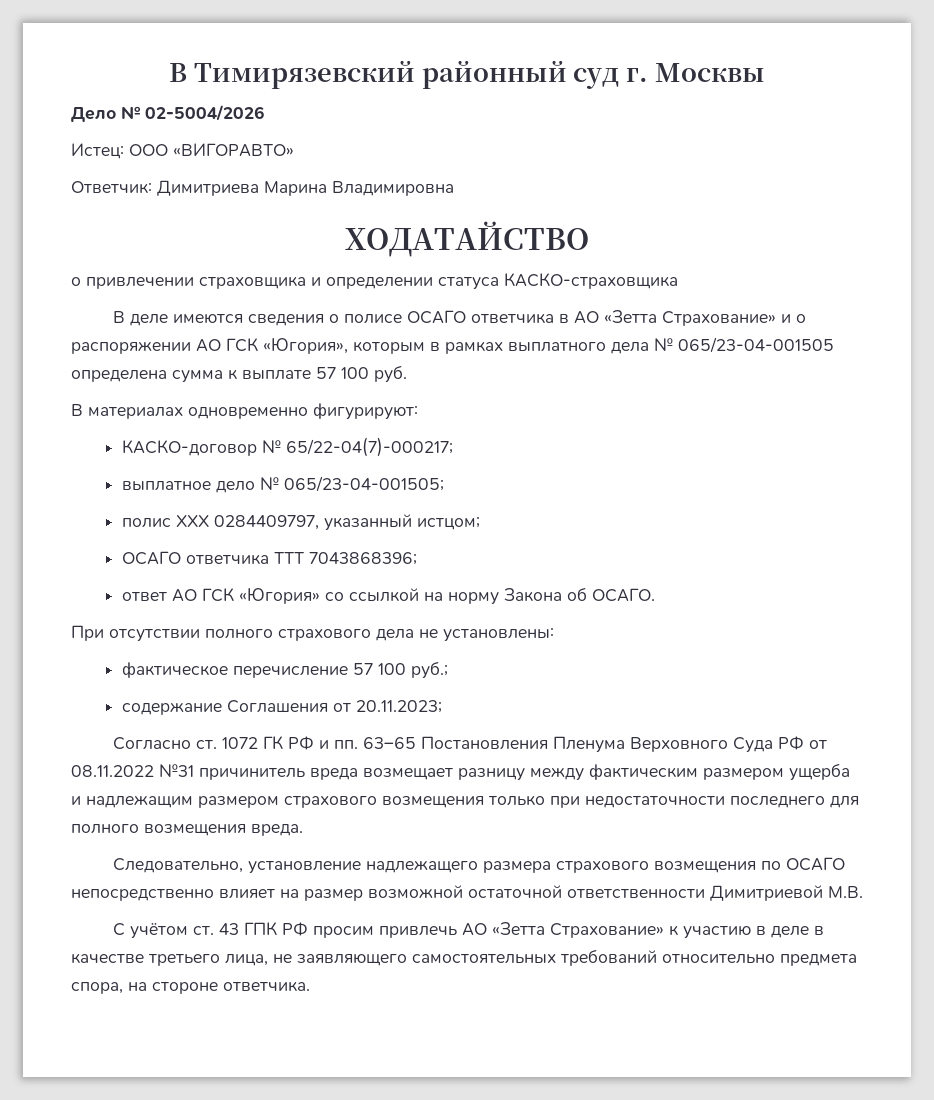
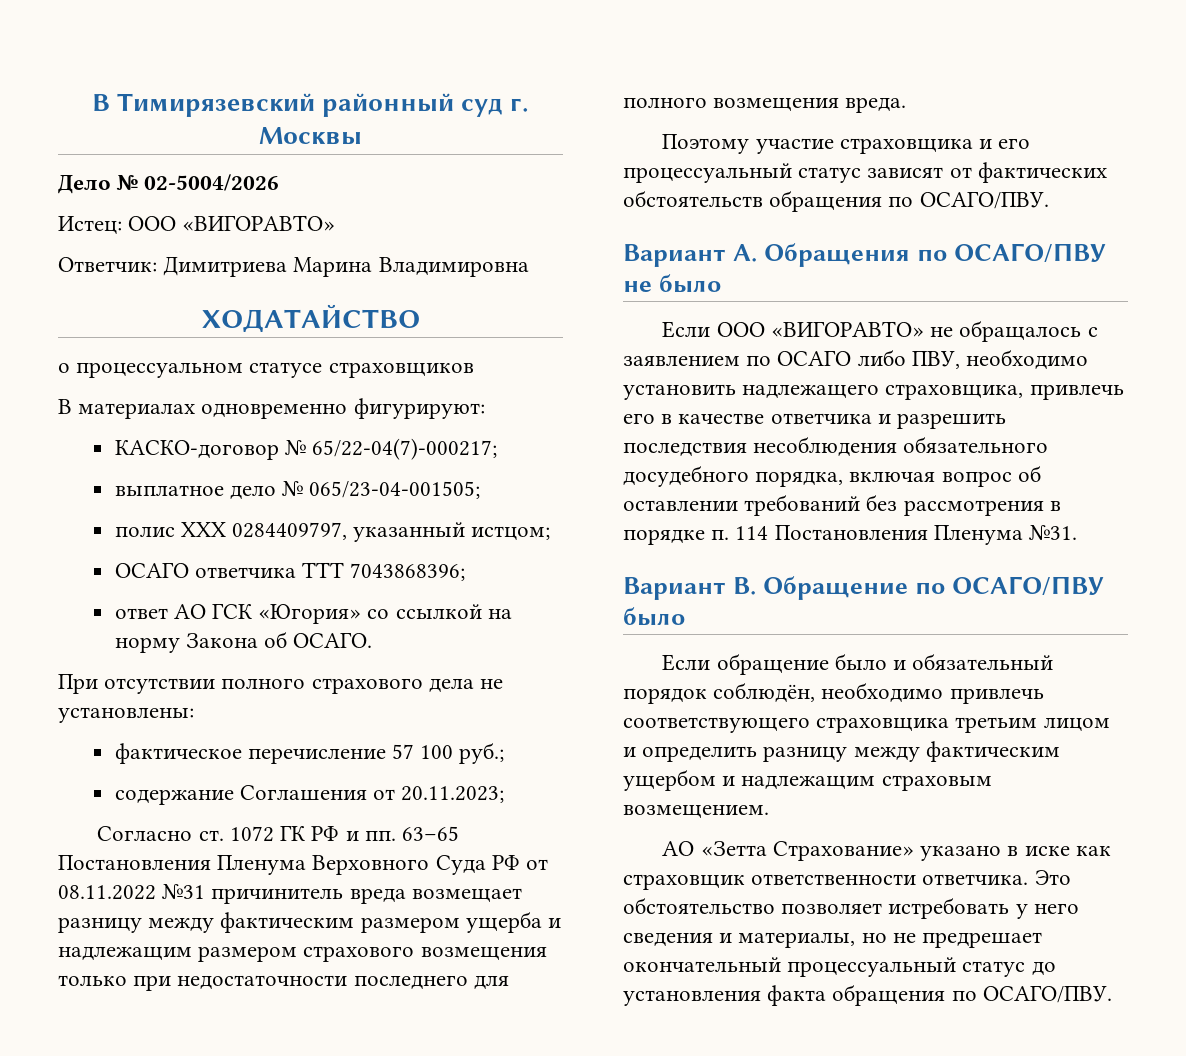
- о привлечении страховщика и определении статуса КАСКО-страховщика
- В деле имеются сведения о полисе ОСАГО ответчика в АО «Зетта Страхование» и о распоряжении АО ГСК «Югория», которым в рамках выплатного дела № 065/23-04-001505 определена сумма к выплате 57 100 руб.
+ о процессуальном статусе страховщиков
- Следовательно, установление надлежащего размера страхового возмещения по ОСАГО непосредственно влияет на размер возможной остаточной ответственности Димитриевой М.В.
- С учётом ст. 43 ГПК РФ просим привлечь АО «Зетта Страхование» к участию в деле в качестве третьего лица, не заявляющего самостоятельных требований относительно предмета спора, на стороне ответчика.
+ Поэтому участие страховщика и его процессуальный статус зависят от фактических обстоятельств обращения по ОСАГО/ПВУ.
+ Вариант A. Обращения по ОСАГО/ПВУ не было
+ Если ООО «ВИГОРАВТО» не обращалось с заявлением по ОСАГО либо ПВУ, необходимо установить надлежащего страховщика, привлечь его в качестве ответчика и разрешить последствия несоблюдения обязательного досудебного порядка, включая вопрос об оставлении требований без рассмотрения в порядке п. 114 Постановления Пленума №31.
+ Вариант B. Обращение по ОСАГО/ПВУ было
+ Если обращение было и обязательный порядок соблюдён, необходимо привлечь соответствующего страховщика третьим лицом и определить разницу между фактическим ущербом и надлежащим страховым возмещением.
+ АО «Зетта Страхование» указано в иске как страховщик ответственности ответчика. Это обстоятельство позволяет истребовать у него сведения и материалы, но не предрешает окончательный процессуальный статус до установления факта обращения по ОСАГО/ПВУ.

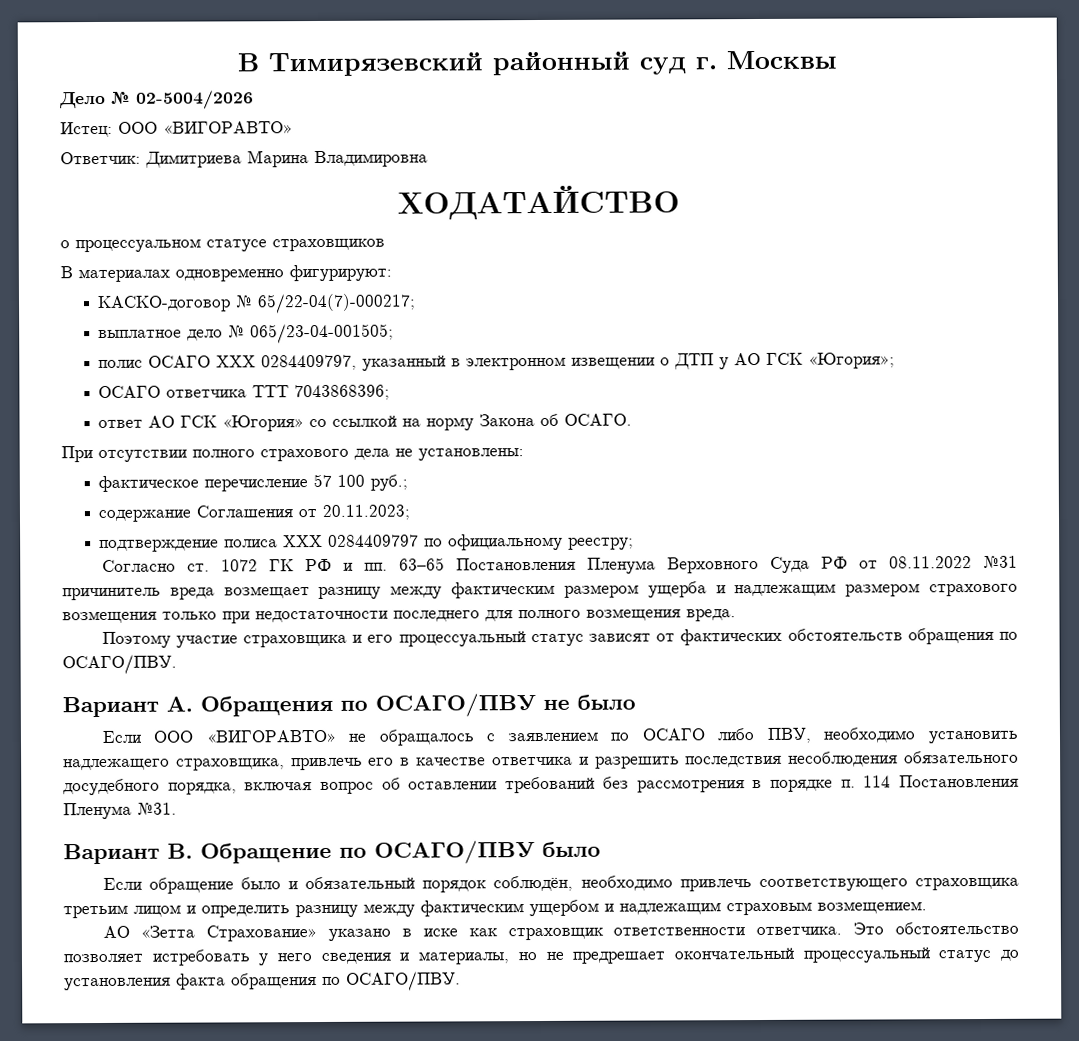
- полис ХХХ 0284409797, указанный истцом;
+ полис ОСАГО ХХХ 0284409797, указанный в электронном извещении о ДТП у АО ГСК «Югория»;
+ подтверждение полиса ХХХ 0284409797 по официальному реестру;

